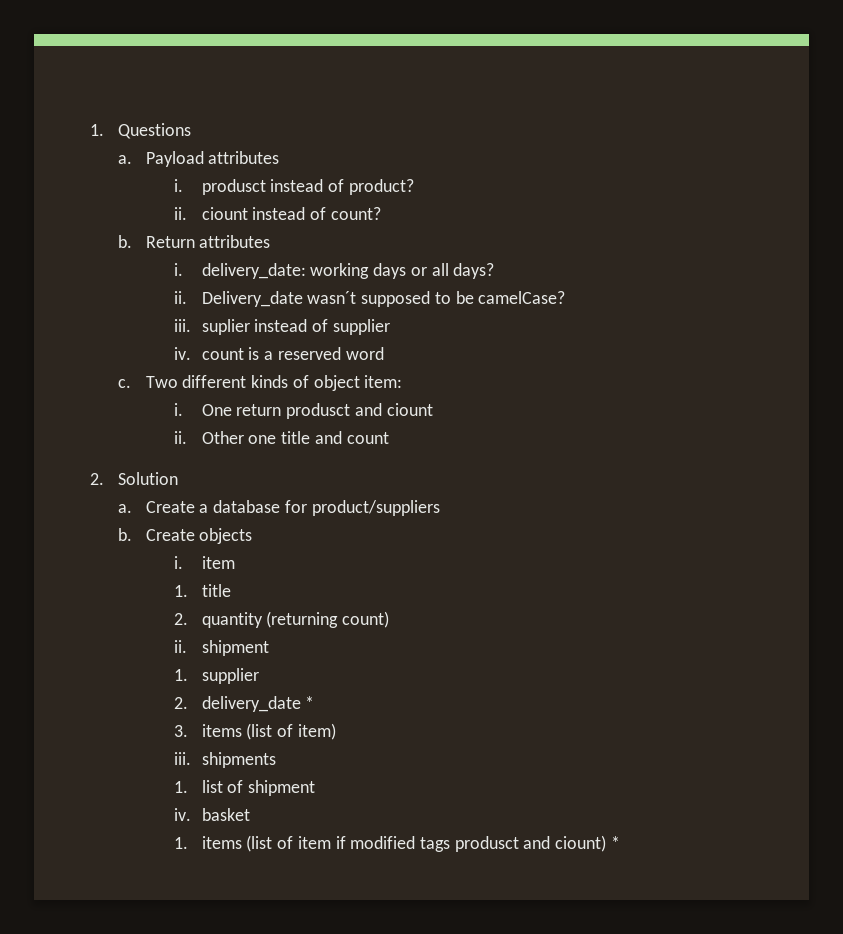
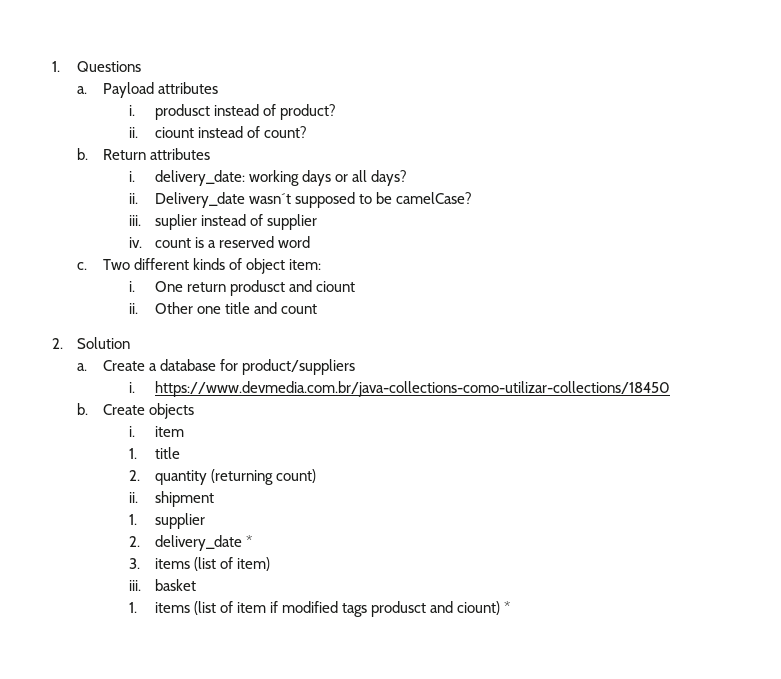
+ i. https://www.devmedia.com.br/java-collections-como-utilizar-collections/18450
- iii. shipments
- 1. list of shipment
- iv. basket
+ iii. basket

